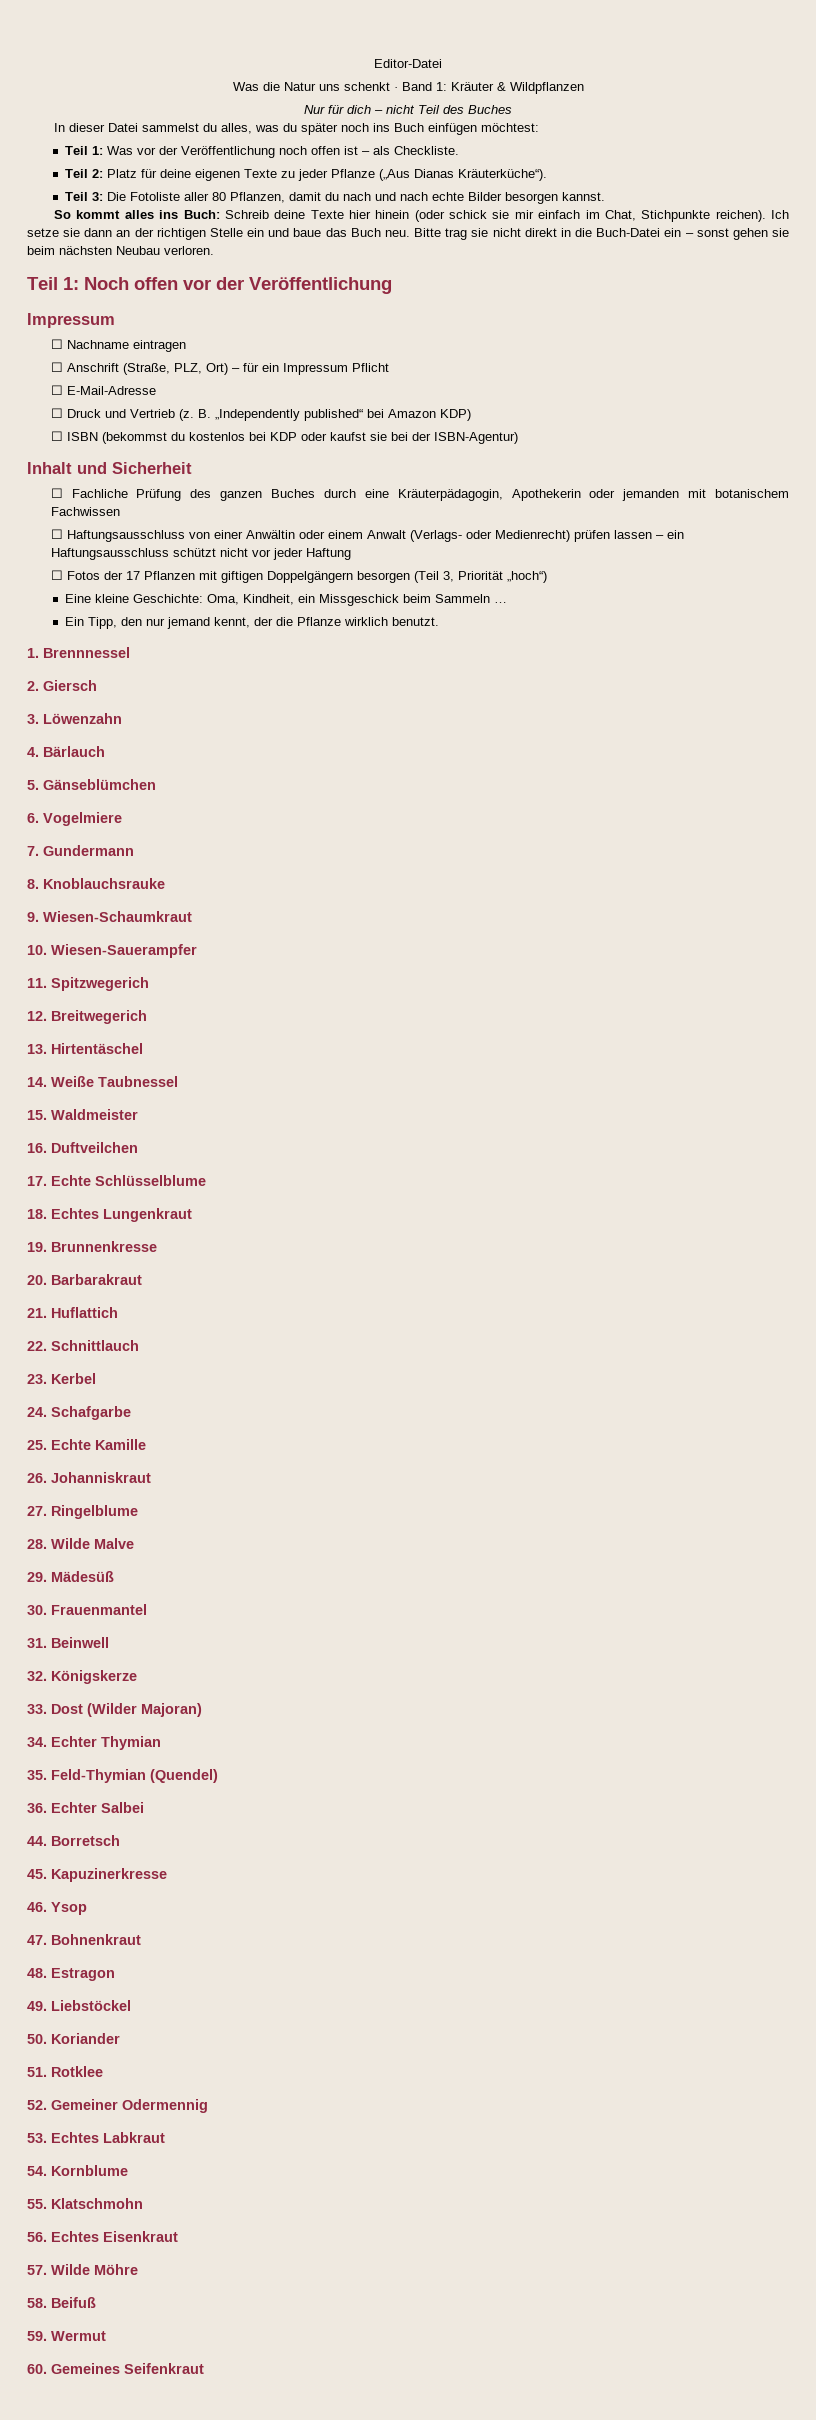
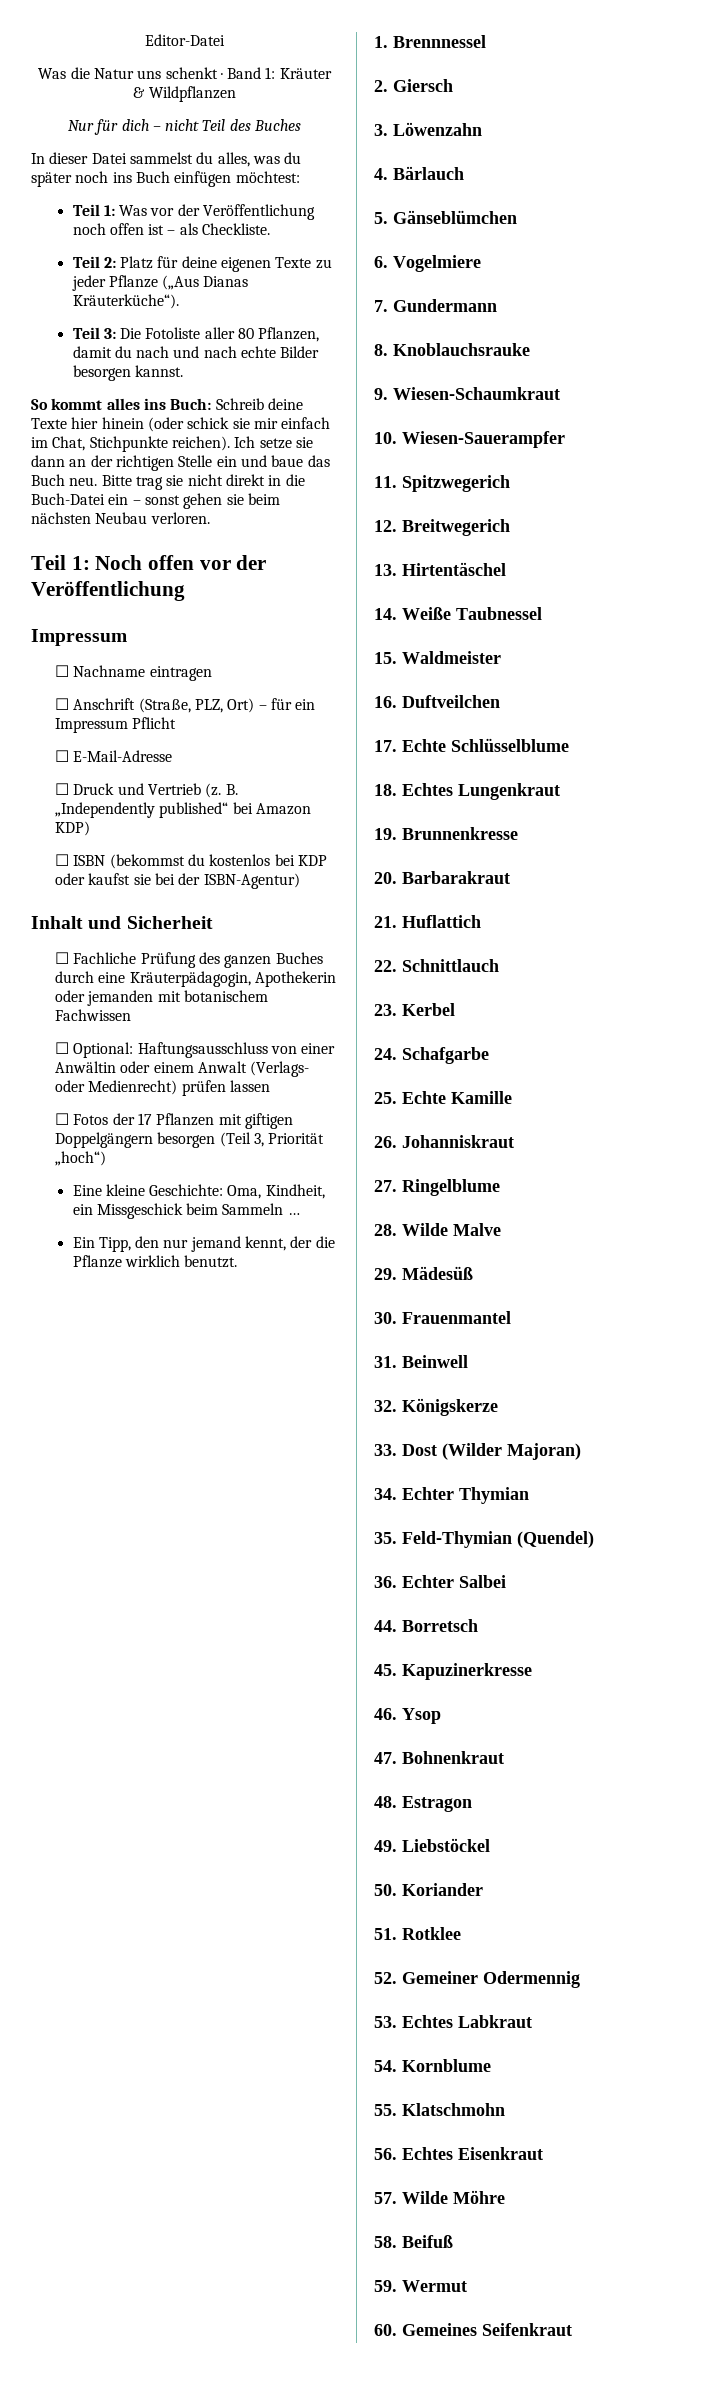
- ☐ Haftungsausschluss von einer Anwältin oder einem Anwalt (Verlags- oder Medienrecht) prüfen lassen – ein Haftungsausschluss schützt nicht vor jeder Haftung
+ ☐ Optional: Haftungsausschluss von einer Anwältin oder einem Anwalt (Verlags- oder Medienrecht) prüfen lassen

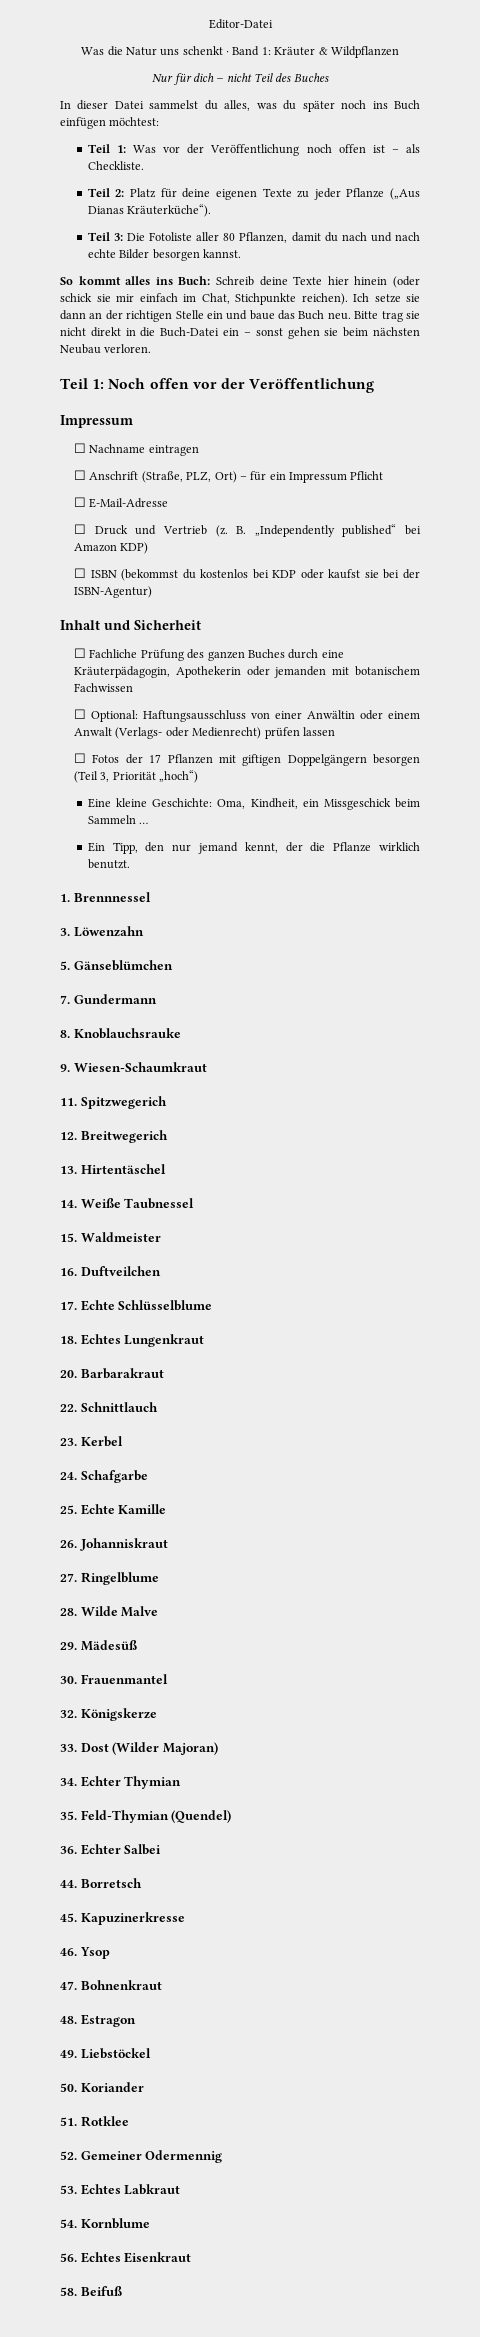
- 2. Giersch
- 4. Bärlauch
- 6. Vogelmiere
- 10. Wiesen-Sauerampfer
- 19. Brunnenkresse
- 21. Huflattich
- 31. Beinwell
- 55. Klatschmohn
- 57. Wilde Möhre
- 59. Wermut
- 60. Gemeines Seifenkraut

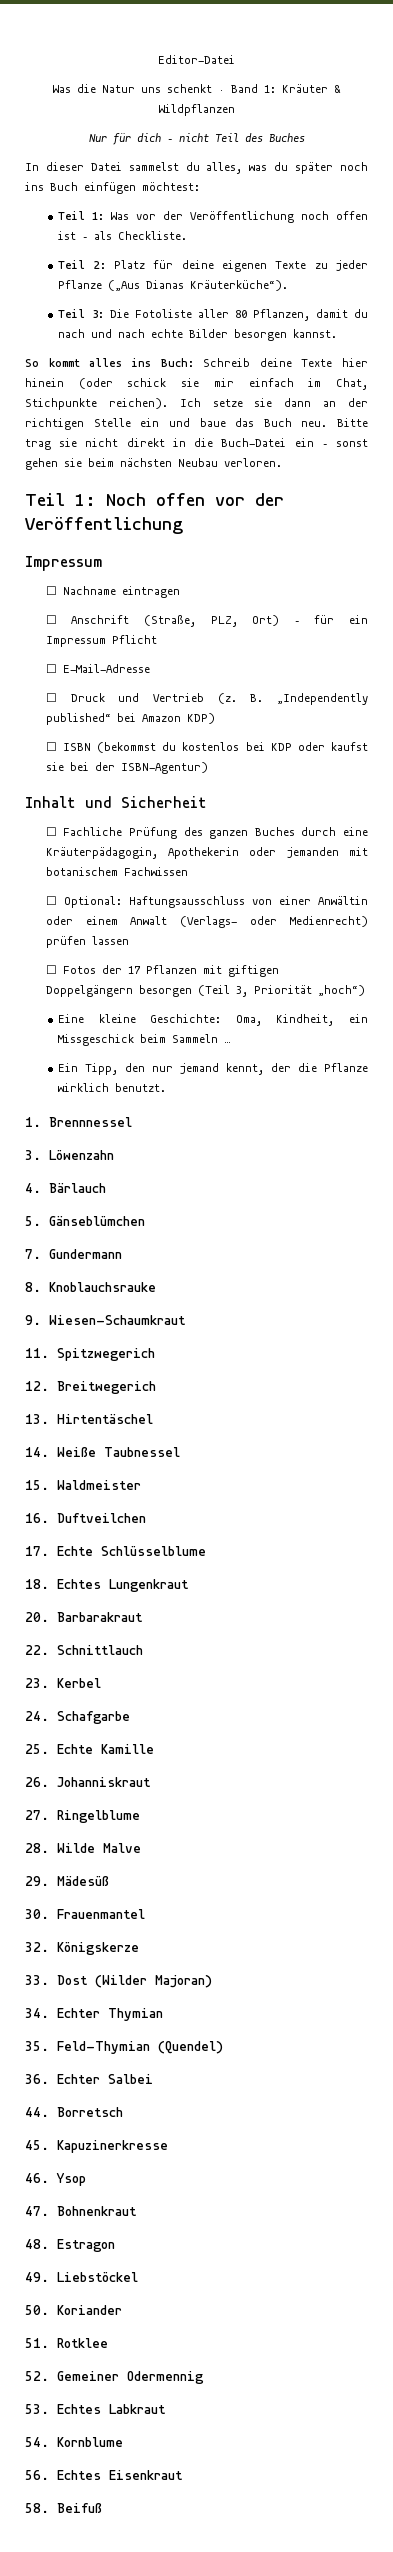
+ 4. Bärlauch

